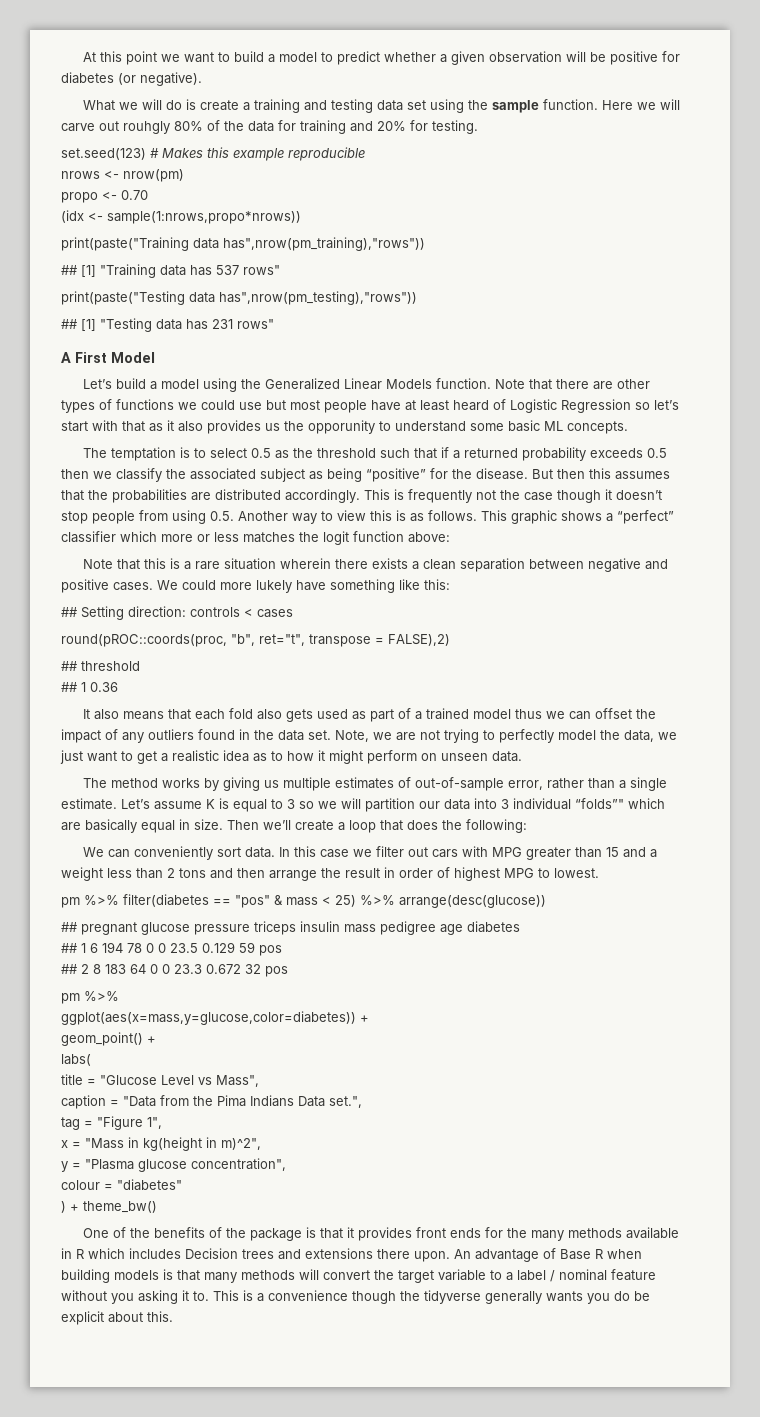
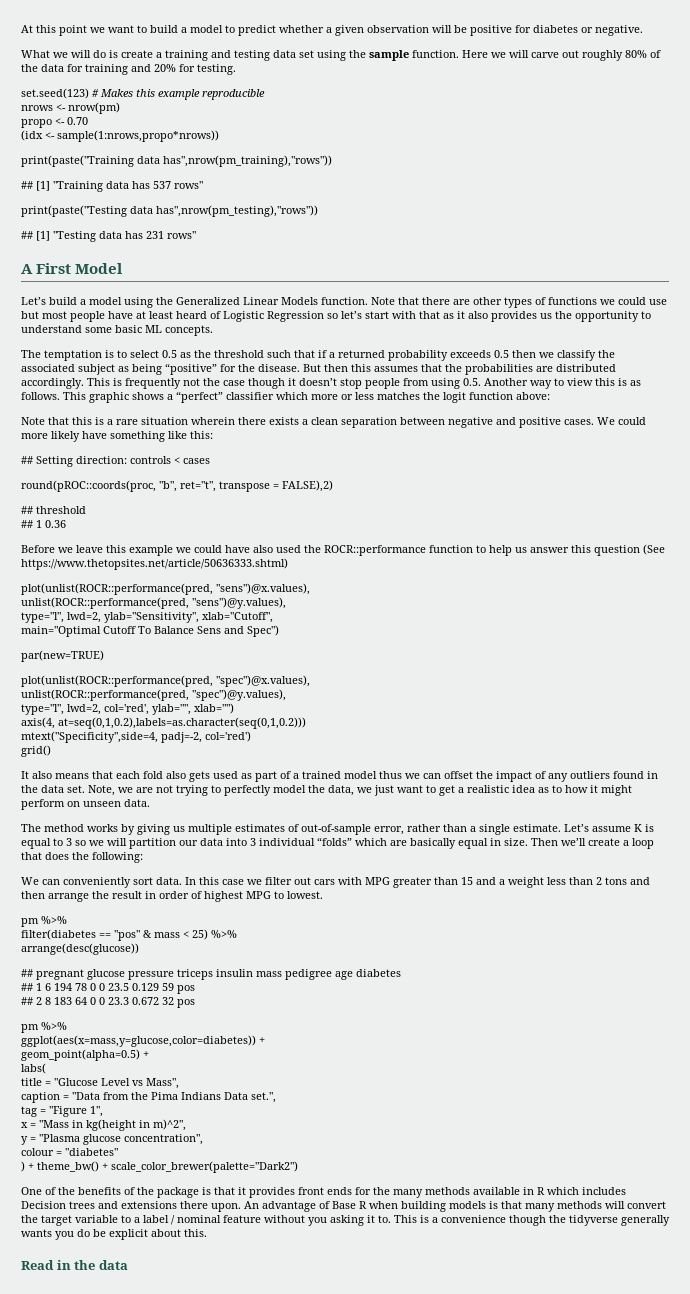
- At this point we want to build a model to predict whether a given observation will be positive for diabetes (or negative).
+ At this point we want to build a model to predict whether a given observation will be positive for diabetes or negative.
- Here we will carve out rouhgly 80% of the data for training and 20% for testing.
+ Here we will carve out roughly 80% of the data for training and 20% for testing.
- Note that there are other types of functions we could use but most people have at least heard of Logistic Regression so let’s start with that as it also provides us the opporunity to understand some basic ML concepts.
+ Note that there are other types of functions we could use but most people have at least heard of Logistic Regression so let’s start with that as it also provides us the opportunity to understand some basic ML concepts.
- We could more lukely have something like this:
+ We could more likely have something like this:
+ Before we leave this example we could have also used the ROCR::performance function to help us answer this question (See https://www.thetopsites.net/article/50636333.shtml)
+ plot(unlist(ROCR::performance(pred, "sens")@x.values),
+ unlist(ROCR::performance(pred, "sens")@y.values),
+ type="l", lwd=2, ylab="Sensitivity", xlab="Cutoff",
+ main="Optimal Cutoff To Balance Sens and Spec")
+ par(new=TRUE)
+ plot(unlist(ROCR::performance(pred, "spec")@x.values),
+ unlist(ROCR::performance(pred, "spec")@y.values),
+ type="l", lwd=2, col='red', ylab="", xlab="")
+ axis(4, at=seq(0,1,0.2),labels=as.character(seq(0,1,0.2)))
+ mtext("Specificity",side=4, padj=-2, col='red')
+ grid()
- Let’s assume K is equal to 3 so we will partition our data into 3 individual “folds”" which are basically equal in size.
+ Let’s assume K is equal to 3 so we will partition our data into 3 individual “folds” which are basically equal in size.
  In this case we filter out cars with MPG greater than 15 and a weight less than 2 tons and then arrange the result in order of highest MPG to lowest.
- pm %>% filter(diabetes == "pos" & mass < 25) %>% arrange(desc(glucose))
+ pm %>%
+ filter(diabetes == "pos" & mass < 25) %>%
+ arrange(desc(glucose))
- geom_point() +
+ geom_point(alpha=0.5) +
- ) + theme_bw()
+ ) + theme_bw() + scale_color_brewer(palette="Dark2")
+ Read in the data

